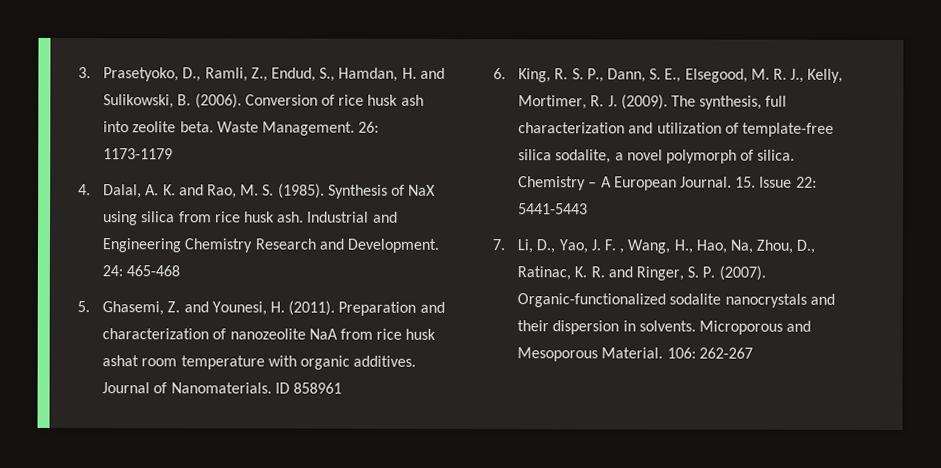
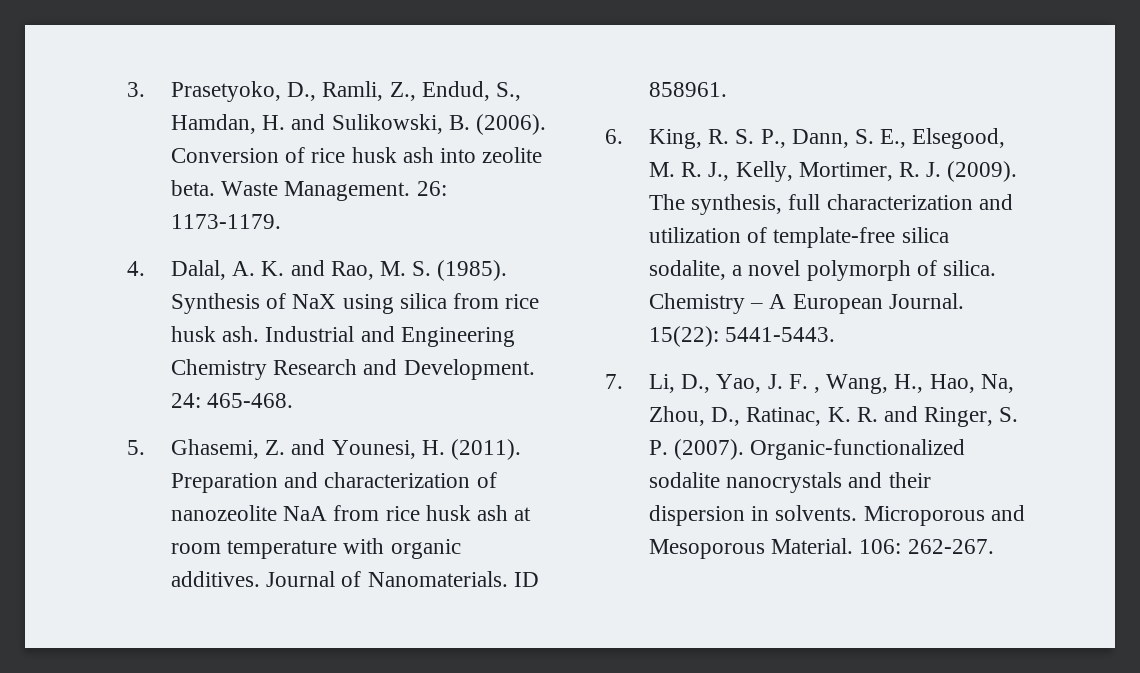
- 26: 1173-1179
+ 26: 1173-1179.
- 24: 465-468
+ 24: 465-468.
- Preparation and characterization of nanozeolite NaA from rice husk ashat room temperature with organic additives.
+ Preparation and characterization of nanozeolite NaA from rice husk ash at room temperature with organic additives.
- ID 858961
+ ID 858961.
- 15. Issue 22: 5441-5443
+ 15(22): 5441-5443.
- 106: 262-267
+ 106: 262-267.

